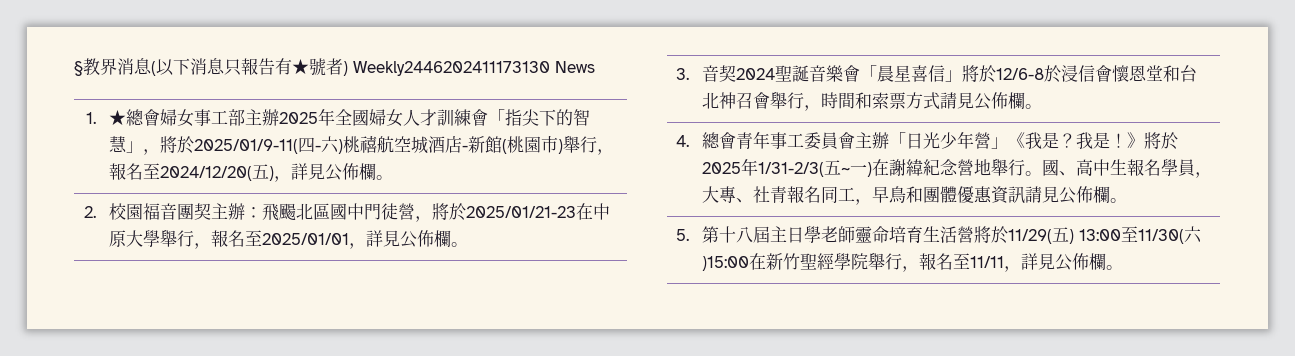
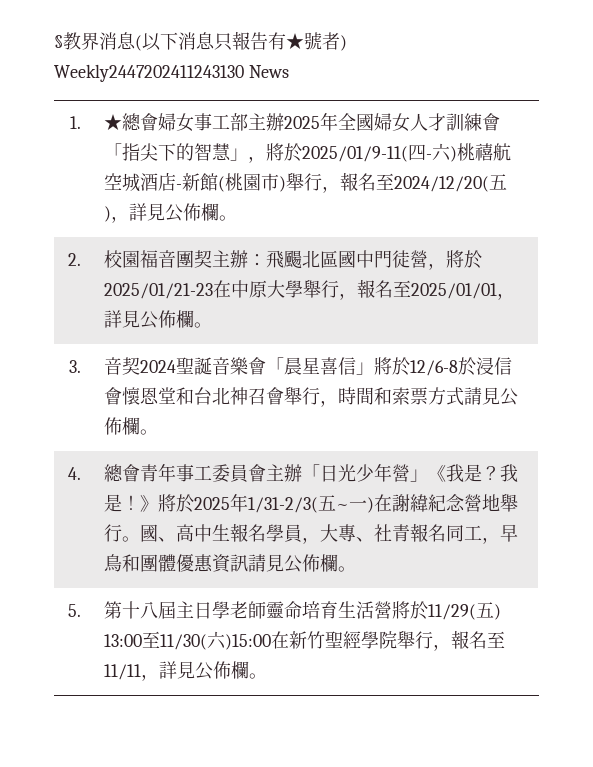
- §教界消息(以下消息只報告有★號者) Weekly2446202411173130 News
+ §教界消息(以下消息只報告有★號者) Weekly2447202411243130 News

